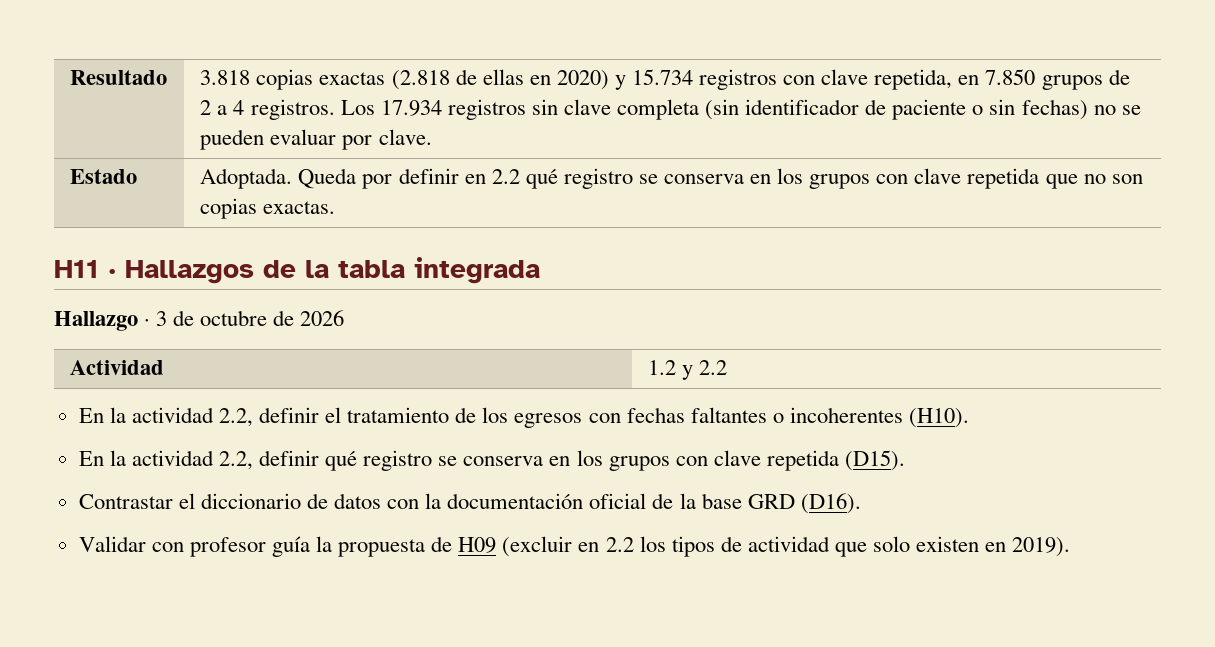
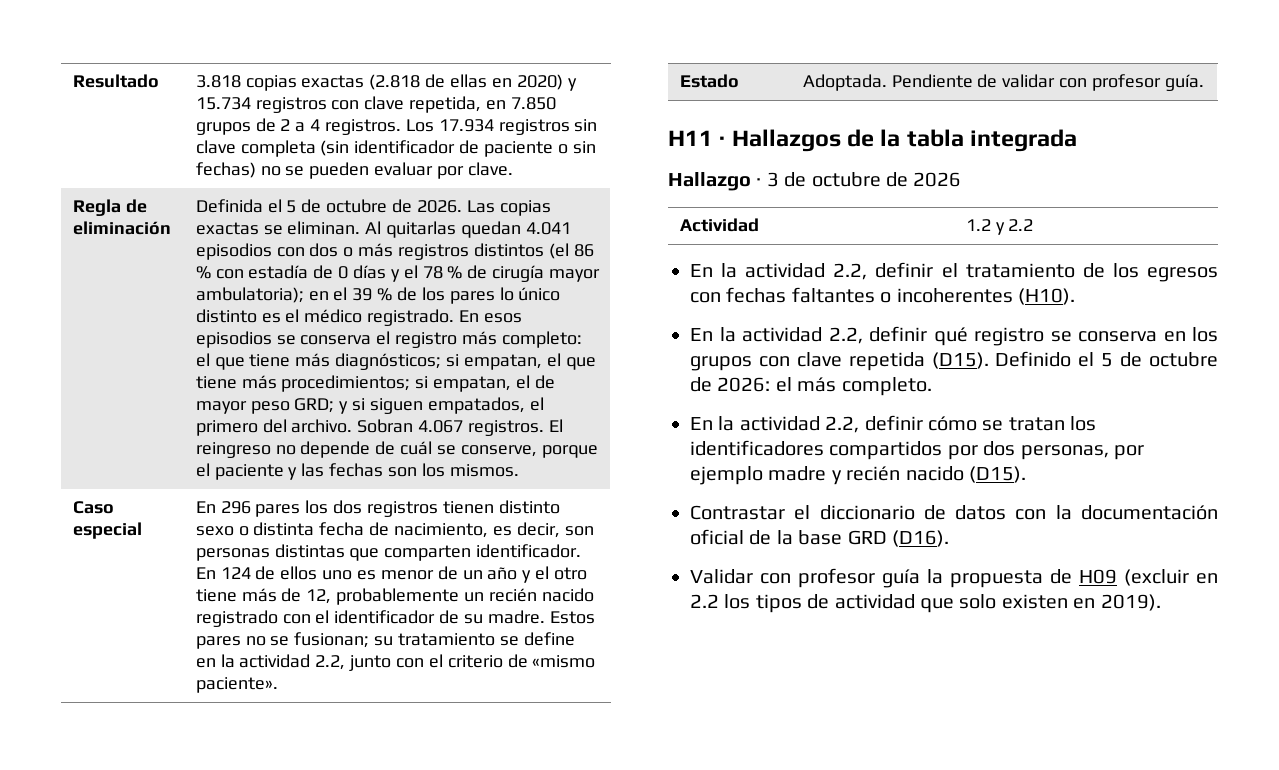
- Estado | Adoptada. Queda por definir en 2.2 qué registro se conserva en los grupos con clave repetida que no son copias exactas.
+ Regla de eliminación | Definida el 5 de octubre de 2026. Las copias exactas se eliminan. Al quitarlas quedan 4.041 episodios con dos o más registros distintos (el 86 % con estadía de 0 días y el 78 % de cirugía mayor ambulatoria); en el 39 % de los pares lo único distinto es el médico registrado. En esos episodios se conserva el registro más completo: el que tiene más diagnósticos; si empatan, el que tiene más procedimientos; si empatan, el de mayor peso GRD; y si siguen empatados, el primero del archivo. Sobran 4.067 registros. El reingreso no depende de cuál se conserve, porque el paciente y las fechas son los mismos.
+ Caso especial | En 296 pares los dos registros tienen distinto sexo o distinta fecha de nacimiento, es decir, son personas distintas que comparten identificador. En 124 de ellos uno es menor de un año y el otro tiene más de 12, probablemente un recién nacido registrado con el identificador de su madre. Estos pares no se fusionan; su tratamiento se define en la actividad 2.2, junto con el criterio de «mismo paciente».
+ Estado | Adoptada. Pendiente de validar con profesor guía.
+ Definido el 5 de octubre de 2026: el más completo.
+ En la actividad 2.2, definir cómo se tratan los identificadores compartidos por dos personas, por ejemplo madre y recién nacido (D15).

